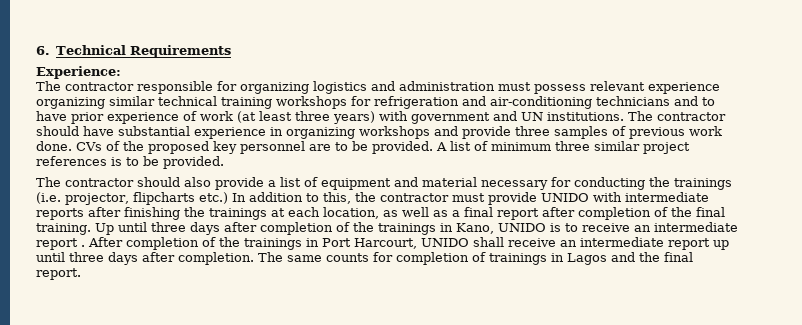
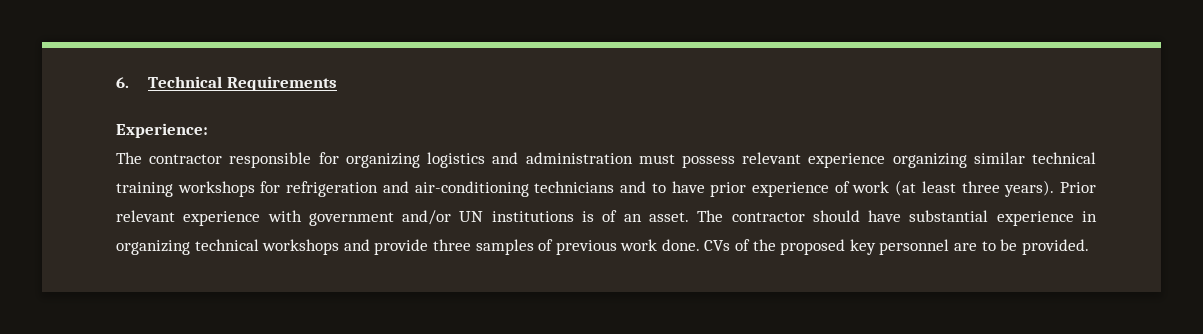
- The contractor responsible for organizing logistics and administration must possess relevant experience organizing similar technical training workshops for refrigeration and air-conditioning technicians and to have prior experience of work (at least three years) with government and UN institutions.
+ The contractor responsible for organizing logistics and administration must possess relevant experience organizing similar technical training workshops for refrigeration and air-conditioning technicians and to have prior experience of work (at least three years). Prior relevant experience with government and/or UN institutions is of an asset.
- The contractor should have substantial experience in organizing workshops and provide three samples of previous work done.
+ The contractor should have substantial experience in organizing technical workshops and provide three samples of previous work done.
- A list of minimum three similar project references is to be provided.
- The contractor should also provide a list of equipment and material necessary for conducting the trainings (i.e. projector, flipcharts etc.) In addition to this, the contractor must provide UNIDO with intermediate reports after finishing the trainings at each location, as well as a final report after completion of the final training. Up until three days after completion of the trainings in Kano, UNIDO is to receive an intermediate report . After completion of the trainings in Port Harcourt, UNIDO shall receive an intermediate report up until three days after completion. The same counts for completion of trainings in Lagos and the final report.

